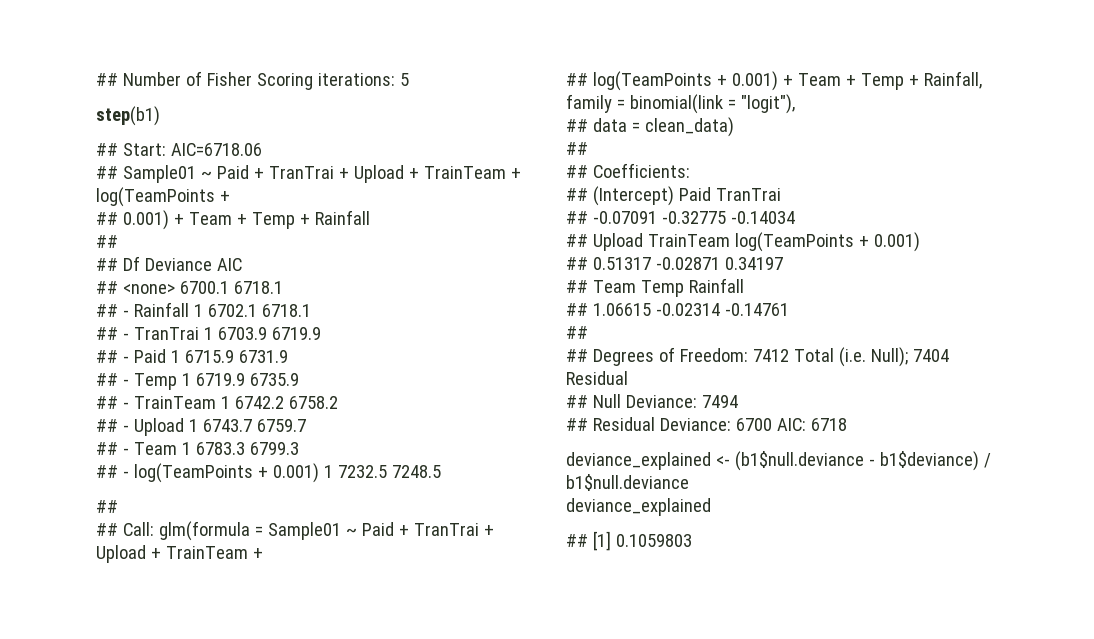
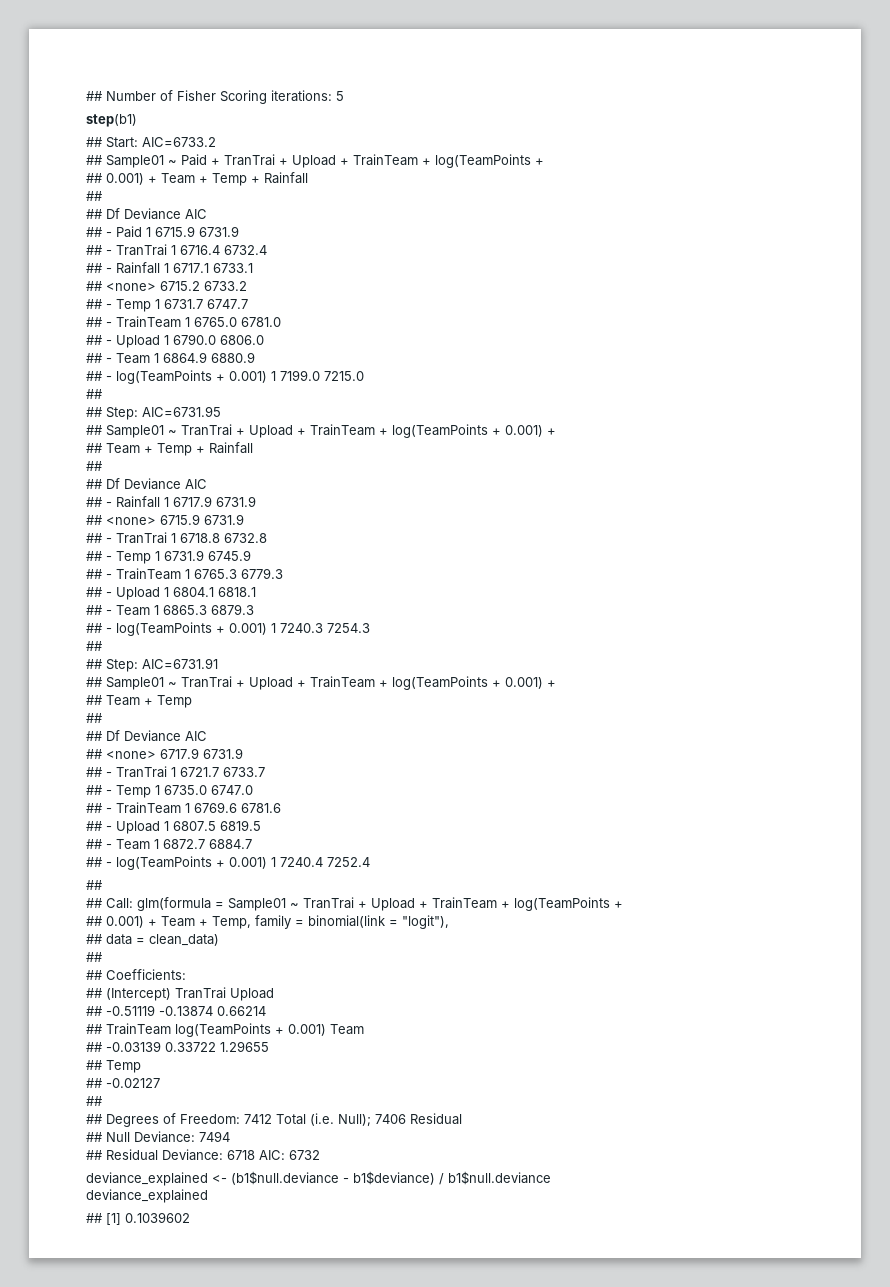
- ## Start: AIC=6718.06
+ ## Start: AIC=6733.2
- ## <none> 6700.1 6718.1
- ## - Rainfall 1 6702.1 6718.1
- ## - TranTrai 1 6703.9 6719.9
- ## - Temp 1 6719.9 6735.9
- ## - TrainTeam 1 6742.2 6758.2
- ## - Upload 1 6743.7 6759.7
- ## - Team 1 6783.3 6799.3
- ## - log(TeamPoints + 0.001) 1 7232.5 7248.5
+ ## - TranTrai 1 6716.4 6732.4
+ ## - Rainfall 1 6717.1 6733.1
+ ## <none> 6715.2 6733.2
+ ## - Temp 1 6731.7 6747.7
+ ## - TrainTeam 1 6765.0 6781.0
+ ## - Upload 1 6790.0 6806.0
+ ## - Team 1 6864.9 6880.9
+ ## - log(TeamPoints + 0.001) 1 7199.0 7215.0
+ ##
+ ## Step: AIC=6731.95
+ ## Sample01 ~ TranTrai + Upload + TrainTeam + log(TeamPoints + 0.001) +
+ ## Team + Temp + Rainfall
+ ##
+ ## Df Deviance AIC
+ ## - Rainfall 1 6717.9 6731.9
+ ## <none> 6715.9 6731.9
+ ## - TranTrai 1 6718.8 6732.8
+ ## - Temp 1 6731.9 6745.9
+ ## - TrainTeam 1 6765.3 6779.3
+ ## - Upload 1 6804.1 6818.1
+ ## - Team 1 6865.3 6879.3
+ ## - log(TeamPoints + 0.001) 1 7240.3 7254.3
+ ##
+ ## Step: AIC=6731.91
+ ## Sample01 ~ TranTrai + Upload + TrainTeam + log(TeamPoints + 0.001) +
+ ## Team + Temp
+ ##
+ ## Df Deviance AIC
+ ## <none> 6717.9 6731.9
+ ## - TranTrai 1 6721.7 6733.7
+ ## - Temp 1 6735.0 6747.0
+ ## - TrainTeam 1 6769.6 6781.6
+ ## - Upload 1 6807.5 6819.5
+ ## - Team 1 6872.7 6884.7
+ ## - log(TeamPoints + 0.001) 1 7240.4 7252.4
- ## Call: glm(formula = Sample01 ~ Paid + TranTrai + Upload + TrainTeam +
- ## log(TeamPoints + 0.001) + Team + Temp + Rainfall, family = binomial(link = "logit"),
+ ## Call: glm(formula = Sample01 ~ TranTrai + Upload + TrainTeam + log(TeamPoints +
+ ## 0.001) + Team + Temp, family = binomial(link = "logit"),
- ## (Intercept) Paid TranTrai
- ## -0.07091 -0.32775 -0.14034
- ## Upload TrainTeam log(TeamPoints + 0.001)
- ## 0.51317 -0.02871 0.34197
- ## Team Temp Rainfall
- ## 1.06615 -0.02314 -0.14761
+ ## (Intercept) TranTrai Upload
+ ## -0.51119 -0.13874 0.66214
+ ## TrainTeam log(TeamPoints + 0.001) Team
+ ## -0.03139 0.33722 1.29655
+ ## Temp
+ ## -0.02127
- ## Degrees of Freedom: 7412 Total (i.e. Null); 7404 Residual
+ ## Degrees of Freedom: 7412 Total (i.e. Null); 7406 Residual
- ## Residual Deviance: 6700 AIC: 6718
+ ## Residual Deviance: 6718 AIC: 6732
- ## [1] 0.1059803
+ ## [1] 0.1039602

